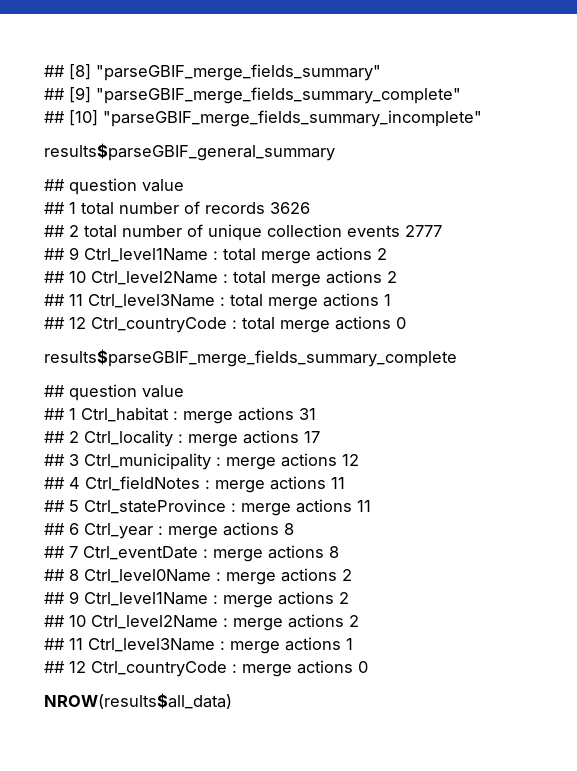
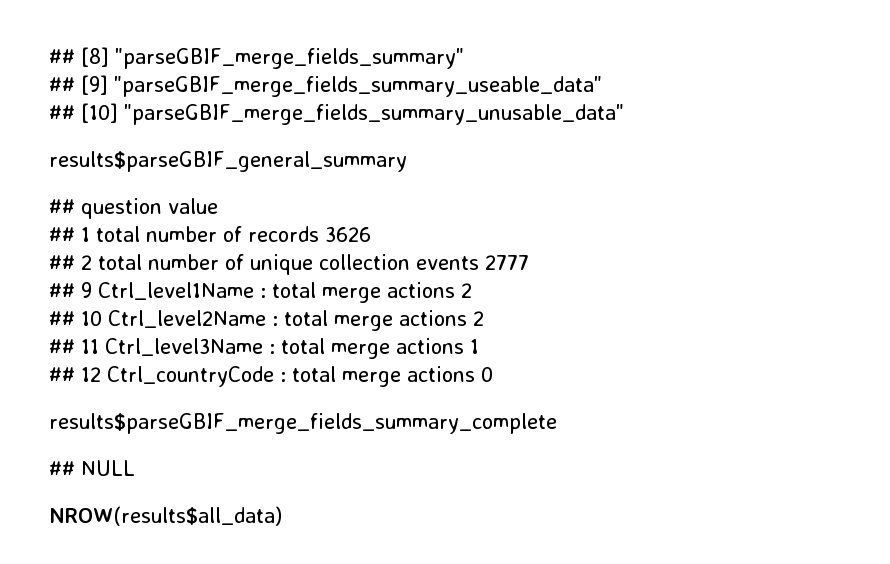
- ## [9] "parseGBIF_merge_fields_summary_complete"
+ ## [9] "parseGBIF_merge_fields_summary_useable_data"
- ## [10] "parseGBIF_merge_fields_summary_incomplete"
+ ## [10] "parseGBIF_merge_fields_summary_unusable_data"
  results$parseGBIF_merge_fields_summary_complete
- ## question value
- ## 1 Ctrl_habitat : merge actions 31
- ## 2 Ctrl_locality : merge actions 17
- ## 3 Ctrl_municipality : merge actions 12
- ## 4 Ctrl_fieldNotes : merge actions 11
- ## 5 Ctrl_stateProvince : merge actions 11
- ## 6 Ctrl_year : merge actions 8
- ## 7 Ctrl_eventDate : merge actions 8
- ## 8 Ctrl_level0Name : merge actions 2
- ## 9 Ctrl_level1Name : merge actions 2
- ## 10 Ctrl_level2Name : merge actions 2
- ## 11 Ctrl_level3Name : merge actions 1
- ## 12 Ctrl_countryCode : merge actions 0
+ ## NULL

